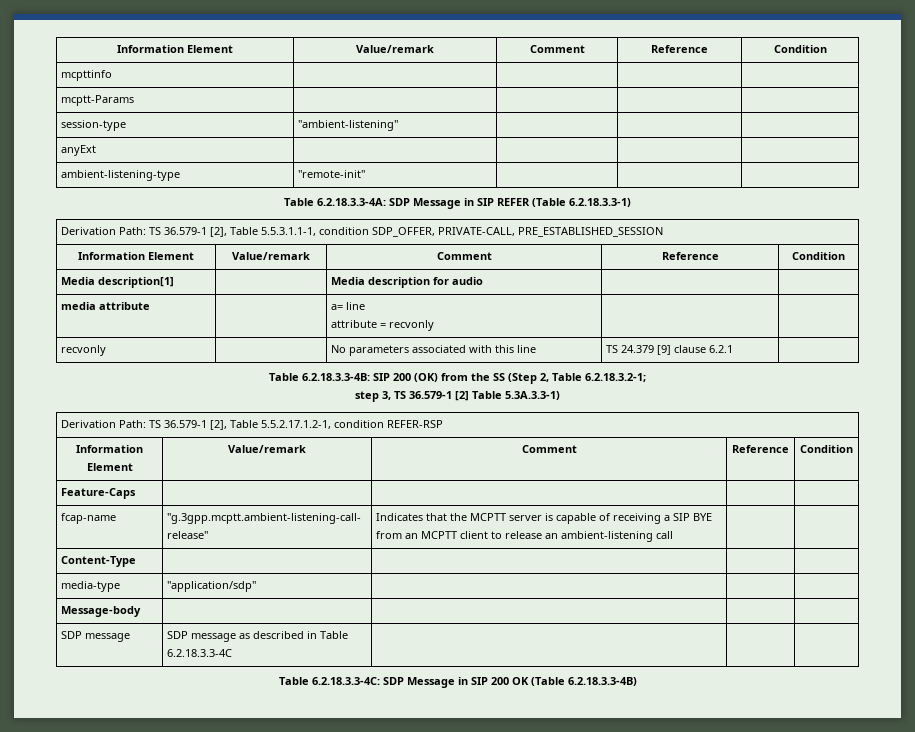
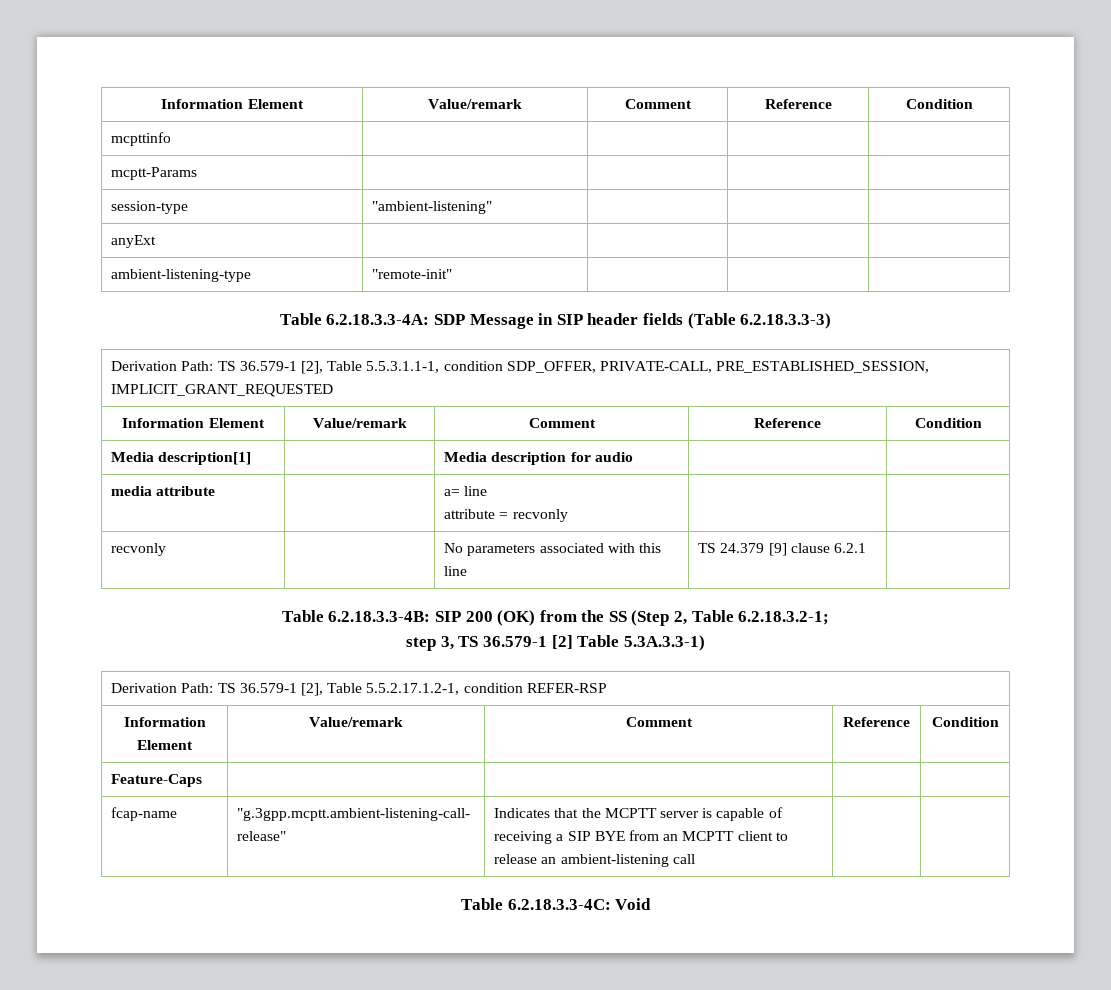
- Table 6.2.18.3.3-4A: SDP Message in SIP REFER (Table 6.2.18.3.3-1)
+ Table 6.2.18.3.3-4A: SDP Message in SIP header fields (Table 6.2.18.3.3-3)
- Derivation Path: TS 36.579-1 [2], Table 5.5.3.1.1-1, condition SDP_OFFER, PRIVATE-CALL, PRE_ESTABLISHED_SESSION
+ Derivation Path: TS 36.579-1 [2], Table 5.5.3.1.1-1, condition SDP_OFFER, PRIVATE-CALL, PRE_ESTABLISHED_SESSION, IMPLICIT_GRANT_REQUESTED
- Content-Type | | | |
- media-type | "application/sdp" | | |
- Message-body | | | |
- SDP message | SDP message as described in Table 6.2.18.3.3-4C | | |
- Table 6.2.18.3.3-4C: SDP Message in SIP 200 OK (Table 6.2.18.3.3-4B)
+ Table 6.2.18.3.3-4C: Void

